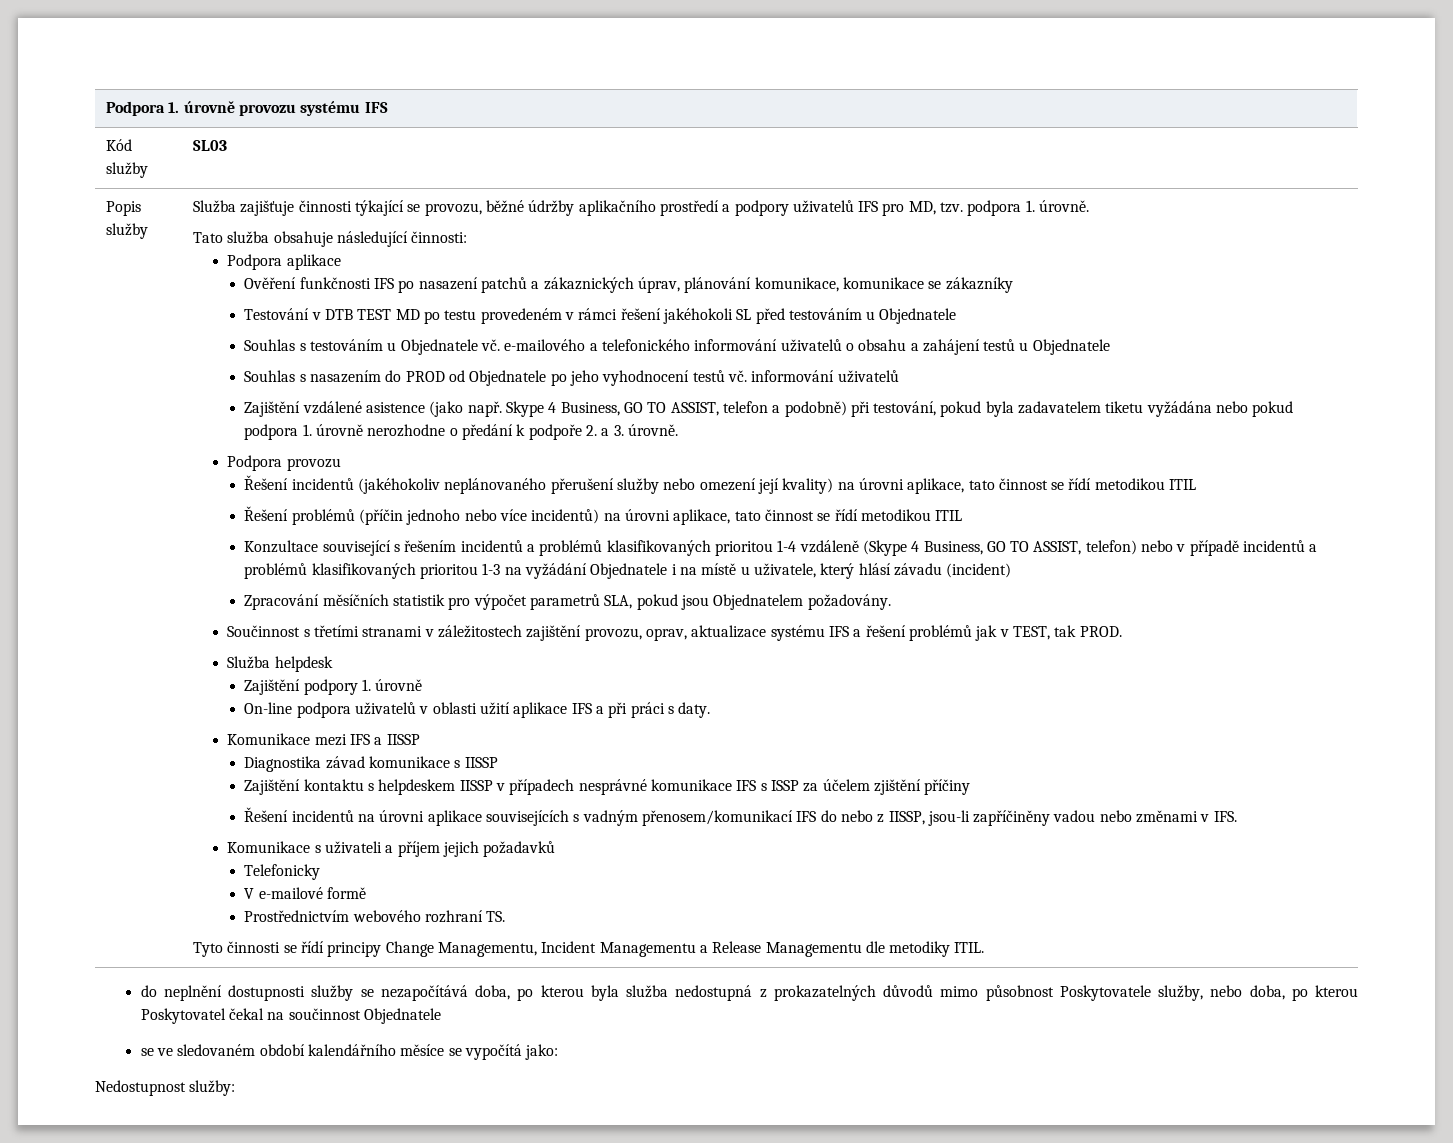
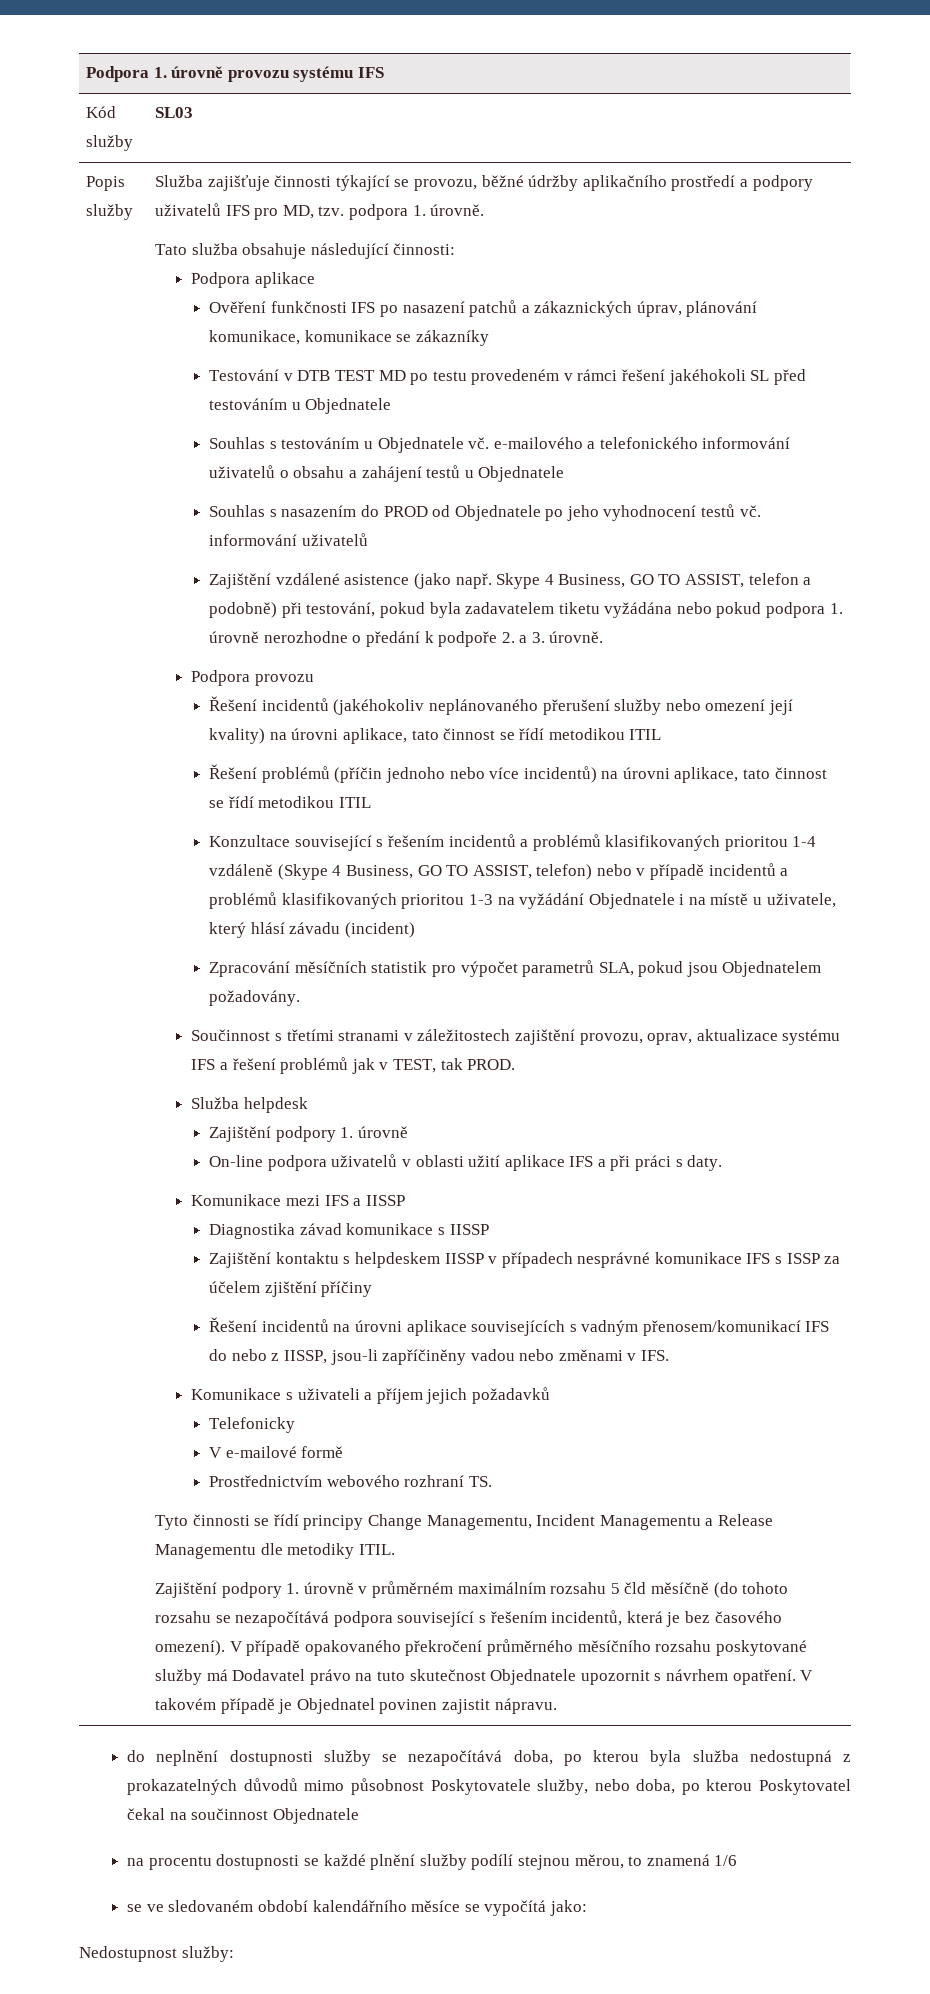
+ Zajištění podpory 1. úrovně v průměrném maximálním rozsahu 5 čld měsíčně (do tohoto rozsahu se nezapočítává podpora související s řešením incidentů, která je bez časového omezení). V případě opakovaného překročení průměrného měsíčního rozsahu poskytované služby má Dodavatel právo na tuto skutečnost Objednatele upozornit s návrhem opatření. V takovém případě je Objednatel povinen zajistit nápravu.
+ na procentu dostupnosti se každé plnění služby podílí stejnou měrou, to znamená 1/6

